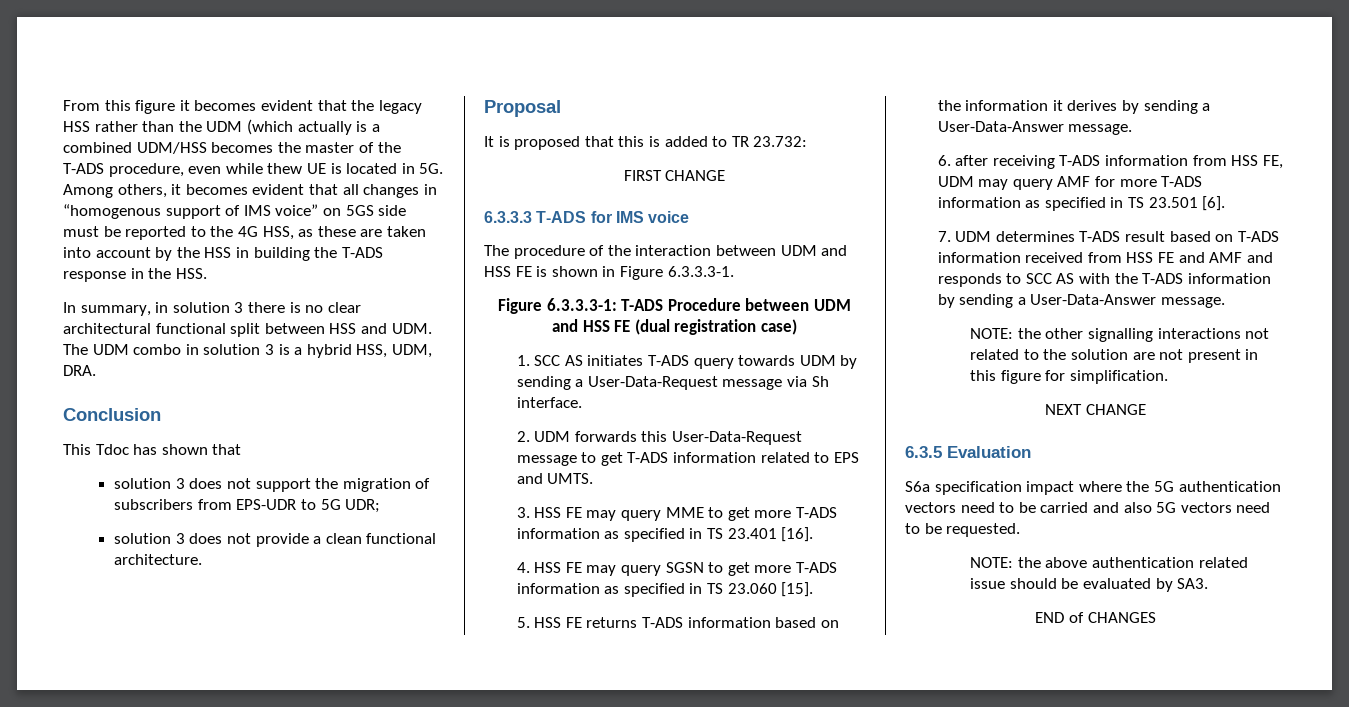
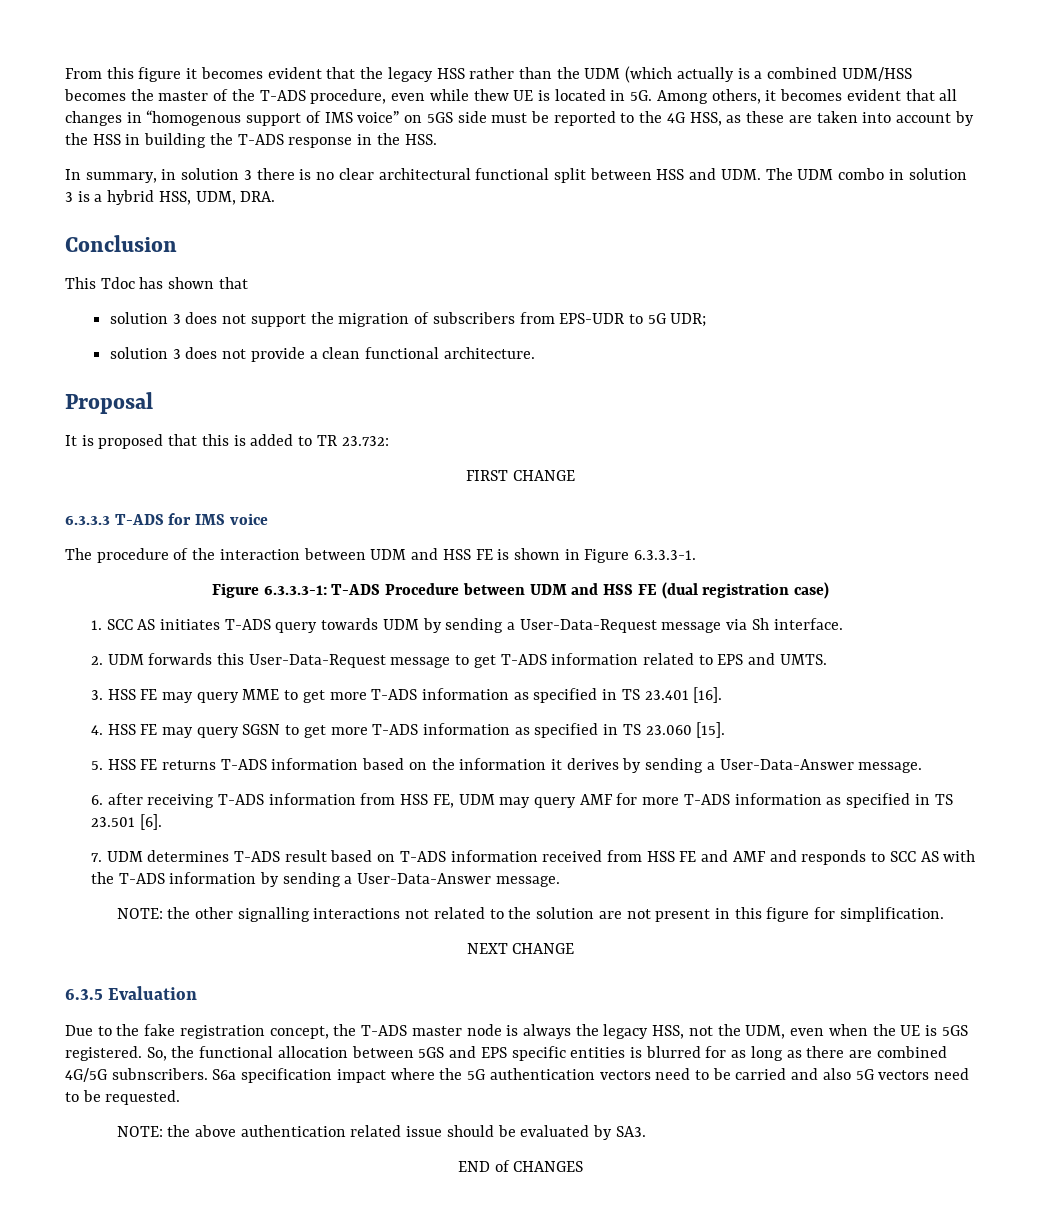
+ Due to the fake registration concept, the T-ADS master node is always the legacy HSS, not the UDM, even when the UE is 5GS registered. So, the functional allocation between 5GS and EPS specific entities is blurred for as long as there are combined 4G/5G subnscribers.

